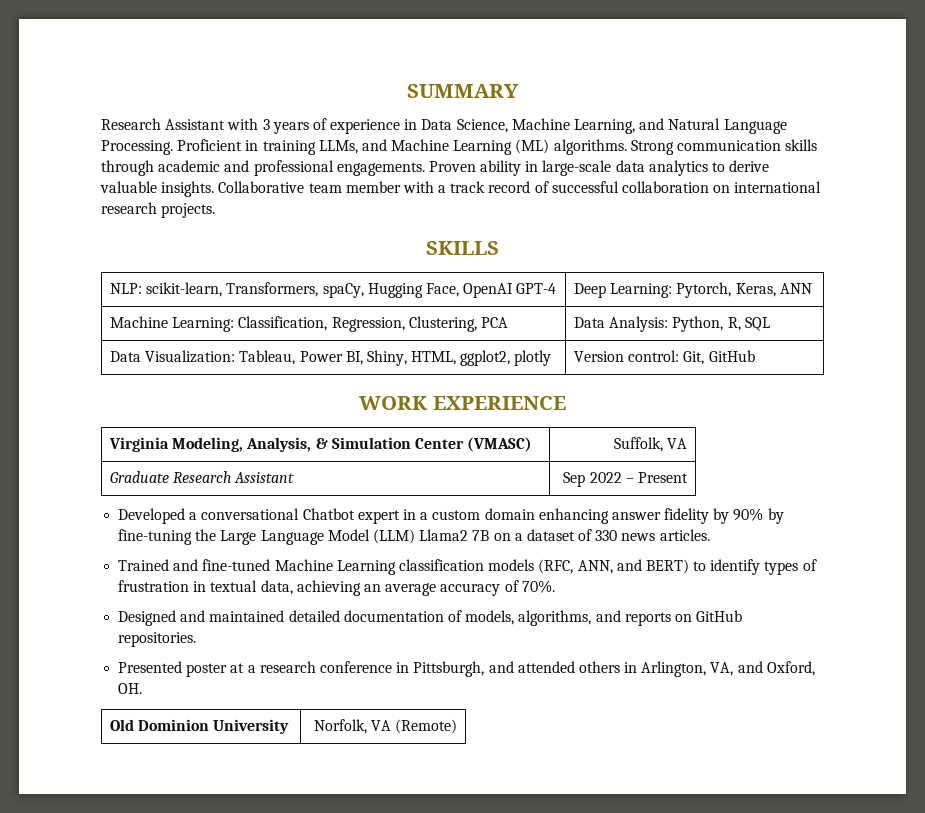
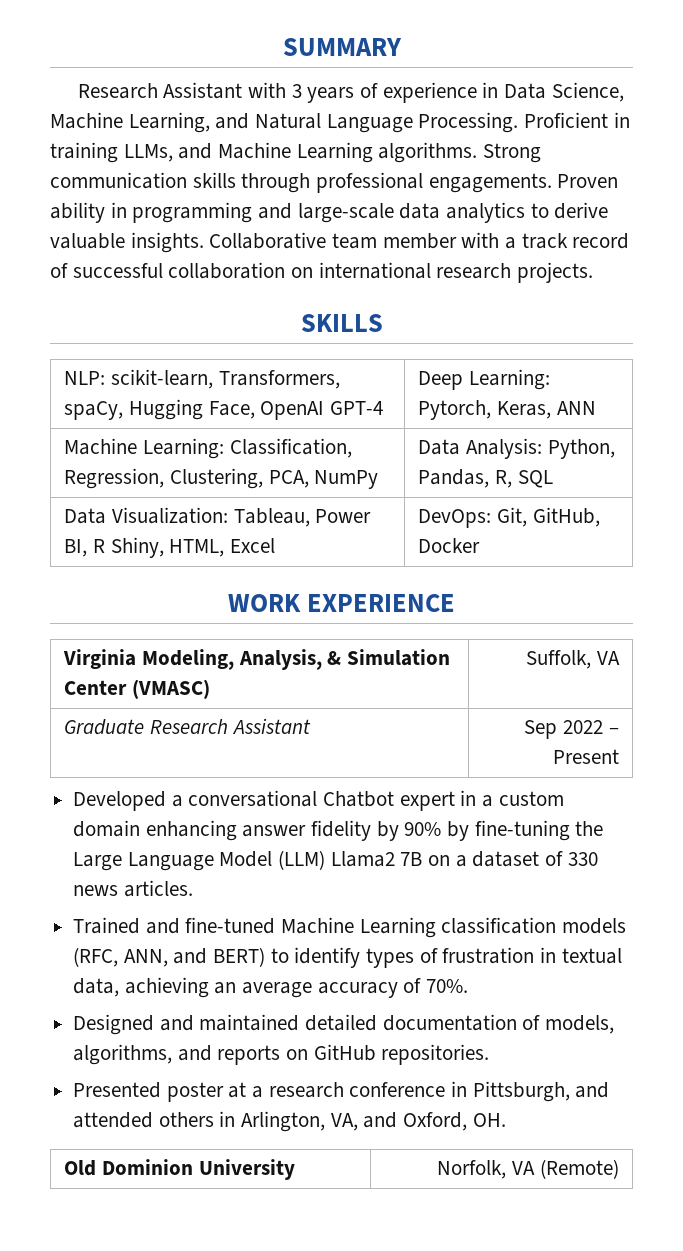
- Proficient in training LLMs, and Machine Learning (ML) algorithms.
+ Proficient in training LLMs, and Machine Learning algorithms.
- Strong communication skills through academic and professional engagements.
+ Strong communication skills through professional engagements.
- Proven ability in large-scale data analytics to derive valuable insights.
+ Proven ability in programming and large-scale data analytics to derive valuable insights.
- Machine Learning: Classification, Regression, Clustering, PCA | Data Analysis: Python, R, SQL
+ Machine Learning: Classification, Regression, Clustering, PCA, NumPy | Data Analysis: Python, Pandas, R, SQL
- Data Visualization: Tableau, Power BI, Shiny, HTML, ggplot2, plotly | Version control: Git, GitHub
+ Data Visualization: Tableau, Power BI, R Shiny, HTML, Excel | DevOps: Git, GitHub, Docker

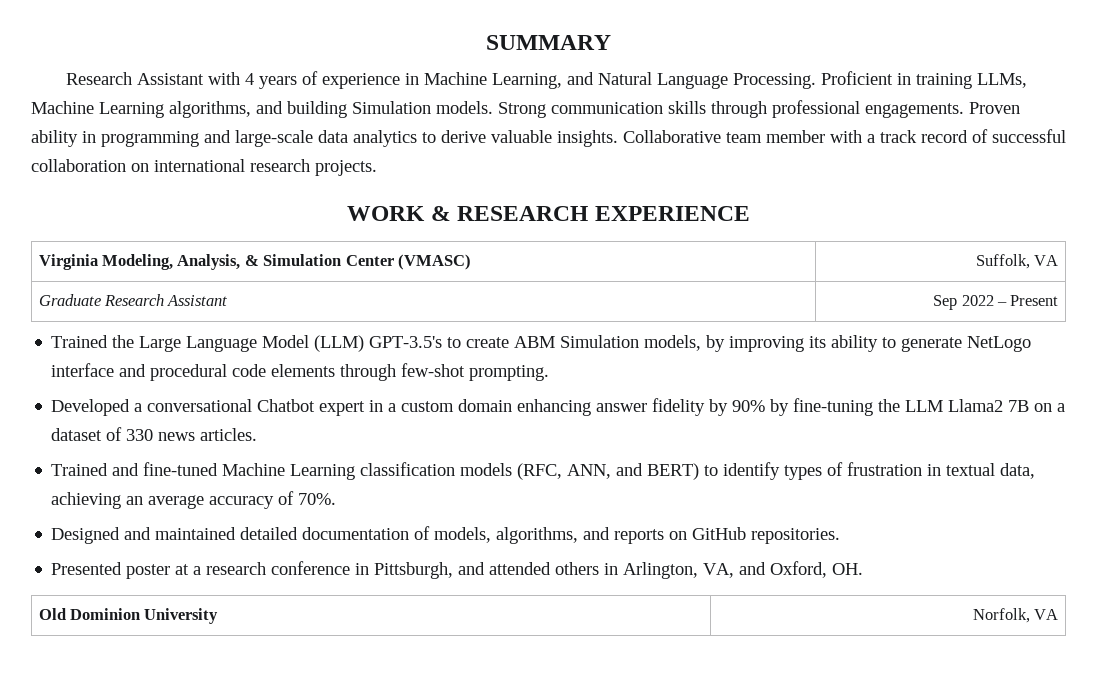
- Research Assistant with 3 years of experience in Data Science, Machine Learning, and Natural Language Processing.
+ Research Assistant with 4 years of experience in Machine Learning, and Natural Language Processing.
- Proficient in training LLMs, and Machine Learning algorithms.
+ Proficient in training LLMs, Machine Learning algorithms, and building Simulation models.
- SKILLS
- NLP: scikit-learn, Transformers, spaCy, Hugging Face, OpenAI GPT-4 | Deep Learning: Pytorch, Keras, ANN
- Machine Learning: Classification, Regression, Clustering, PCA, NumPy | Data Analysis: Python, Pandas, R, SQL
- Data Visualization: Tableau, Power BI, R Shiny, HTML, Excel | DevOps: Git, GitHub, Docker
- WORK EXPERIENCE
+ WORK & RESEARCH EXPERIENCE
+ Trained the Large Language Model (LLM) GPT-3.5's to create ABM Simulation models, by improving its ability to generate NetLogo interface and procedural code elements through few-shot prompting.
- Developed a conversational Chatbot expert in a custom domain enhancing answer fidelity by 90% by fine-tuning the Large Language Model (LLM) Llama2 7B on a dataset of 330 news articles.
+ Developed a conversational Chatbot expert in a custom domain enhancing answer fidelity by 90% by fine-tuning the LLM Llama2 7B on a dataset of 330 news articles.
- Old Dominion University | Norfolk, VA (Remote)
+ Old Dominion University | Norfolk, VA

